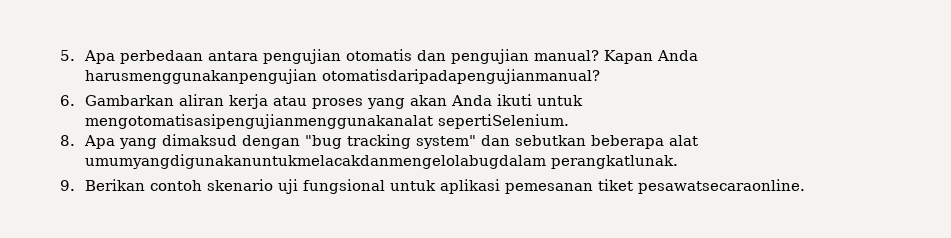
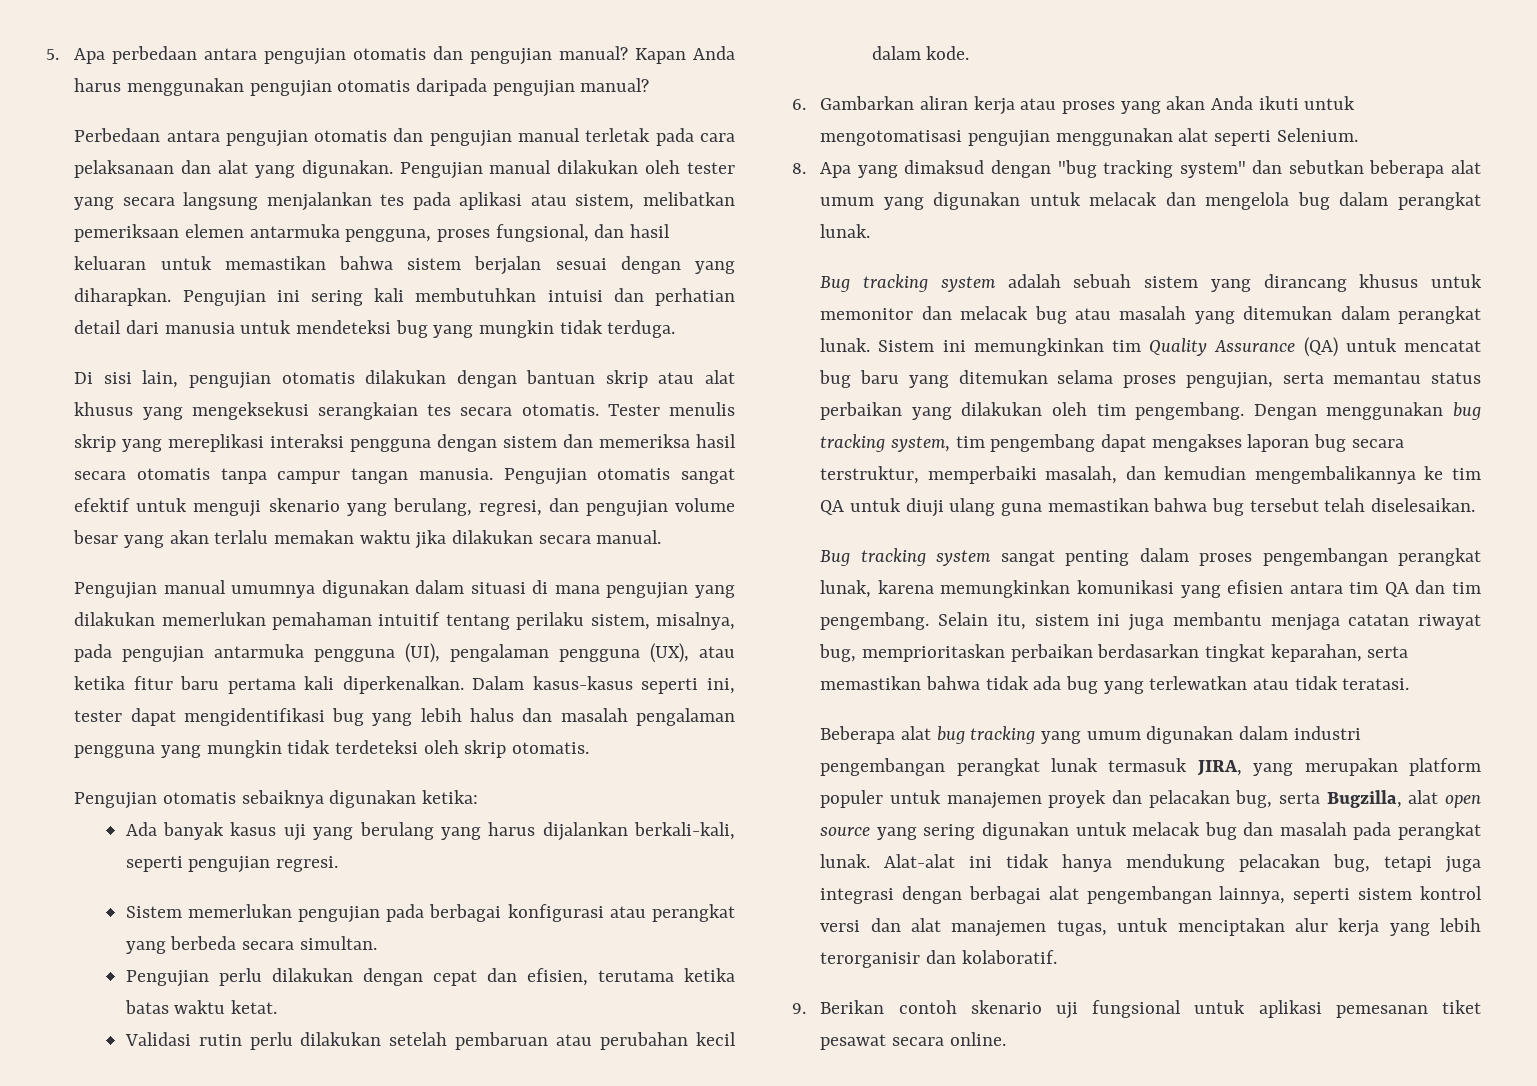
- Kapan Anda harusmenggunakanpengujian otomatisdaripadapengujianmanual?
+ Kapan Anda harus menggunakan pengujian otomatis daripada pengujian manual?
+ Perbedaan antara pengujian otomatis dan pengujian manual terletak pada cara pelaksanaan dan alat yang digunakan. Pengujian manual dilakukan oleh tester yang secara langsung menjalankan tes pada aplikasi atau sistem, melibatkan pemeriksaan elemen antarmuka pengguna, proses fungsional, dan hasil keluaran untuk memastikan bahwa sistem berjalan sesuai dengan yang diharapkan. Pengujian ini sering kali membutuhkan intuisi dan perhatian detail dari manusia untuk mendeteksi bug yang mungkin tidak terduga.
+ Di sisi lain, pengujian otomatis dilakukan dengan bantuan skrip atau alat khusus yang mengeksekusi serangkaian tes secara otomatis. Tester menulis skrip yang mereplikasi interaksi pengguna dengan sistem dan memeriksa hasil secara otomatis tanpa campur tangan manusia. Pengujian otomatis sangat efektif untuk menguji skenario yang berulang, regresi, dan pengujian volume besar yang akan terlalu memakan waktu jika dilakukan secara manual.
+ Pengujian manual umumnya digunakan dalam situasi di mana pengujian yang dilakukan memerlukan pemahaman intuitif tentang perilaku sistem, misalnya, pada pengujian antarmuka pengguna (UI), pengalaman pengguna (UX), atau ketika fitur baru pertama kali diperkenalkan. Dalam kasus-kasus seperti ini, tester dapat mengidentifikasi bug yang lebih halus dan masalah pengalaman pengguna yang mungkin tidak terdeteksi oleh skrip otomatis.
+ Pengujian otomatis sebaiknya digunakan ketika:
+ Ada banyak kasus uji yang berulang yang harus dijalankan berkali-kali, seperti pengujian regresi.
+ Sistem memerlukan pengujian pada berbagai konfigurasi atau perangkat yang berbeda secara simultan.
+ Pengujian perlu dilakukan dengan cepat dan efisien, terutama ketika batas waktu ketat.
+ Validasi rutin perlu dilakukan setelah pembaruan atau perubahan kecil dalam kode.
- 6. Gambarkan aliran kerja atau proses yang akan Anda ikuti untuk mengotomatisasipengujianmenggunakanalat sepertiSelenium.
+ 6. Gambarkan aliran kerja atau proses yang akan Anda ikuti untuk mengotomatisasi pengujian menggunakan alat seperti Selenium.
- 8. Apa yang dimaksud dengan "bug tracking system" dan sebutkan beberapa alat umumyangdigunakanuntukmelacakdanmengelolabugdalam perangkatlunak.
+ 8. Apa yang dimaksud dengan "bug tracking system" dan sebutkan beberapa alat umum yang digunakan untuk melacak dan mengelola bug dalam perangkat lunak.
+ Bug tracking system adalah sebuah sistem yang dirancang khusus untuk memonitor dan melacak bug atau masalah yang ditemukan dalam perangkat lunak. Sistem ini memungkinkan tim Quality Assurance (QA) untuk mencatat bug baru yang ditemukan selama proses pengujian, serta memantau status perbaikan yang dilakukan oleh tim pengembang. Dengan menggunakan bug tracking system, tim pengembang dapat mengakses laporan bug secara terstruktur, memperbaiki masalah, dan kemudian mengembalikannya ke tim QA untuk diuji ulang guna memastikan bahwa bug tersebut telah diselesaikan.
+ Bug tracking system sangat penting dalam proses pengembangan perangkat lunak, karena memungkinkan komunikasi yang efisien antara tim QA dan tim pengembang. Selain itu, sistem ini juga membantu menjaga catatan riwayat bug, memprioritaskan perbaikan berdasarkan tingkat keparahan, serta memastikan bahwa tidak ada bug yang terlewatkan atau tidak teratasi.
+ Beberapa alat bug tracking yang umum digunakan dalam industri pengembangan perangkat lunak termasuk JIRA, yang merupakan platform populer untuk manajemen proyek dan pelacakan bug, serta Bugzilla, alat open source yang sering digunakan untuk melacak bug dan masalah pada perangkat lunak. Alat-alat ini tidak hanya mendukung pelacakan bug, tetapi juga integrasi dengan berbagai alat pengembangan lainnya, seperti sistem kontrol versi dan alat manajemen tugas, untuk menciptakan alur kerja yang lebih terorganisir dan kolaboratif.
- 9. Berikan contoh skenario uji fungsional untuk aplikasi pemesanan tiket pesawatsecaraonline.
+ 9. Berikan contoh skenario uji fungsional untuk aplikasi pemesanan tiket pesawat secara online.

